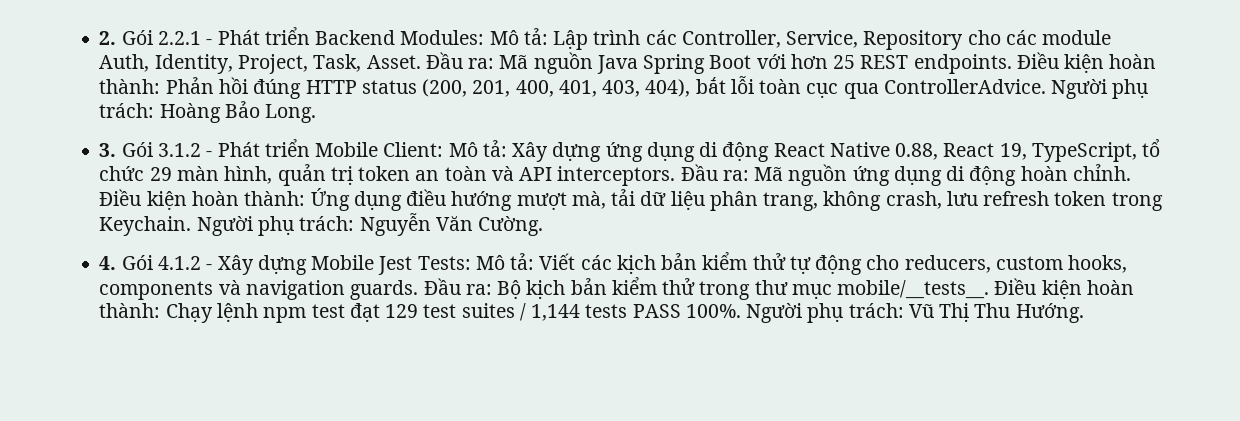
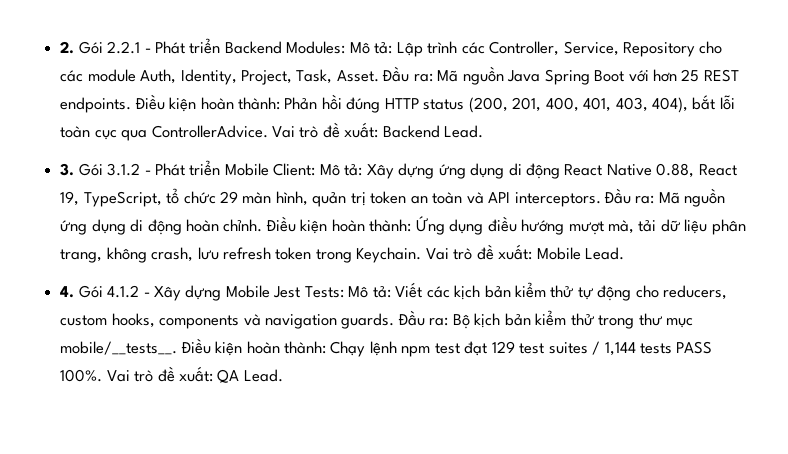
- Người phụ trách: Hoàng Bảo Long.
+ Vai trò đề xuất: Backend Lead.
- Người phụ trách: Nguyễn Văn Cường.
+ Vai trò đề xuất: Mobile Lead.
- Người phụ trách: Vũ Thị Thu Hướng.
+ Vai trò đề xuất: QA Lead.

